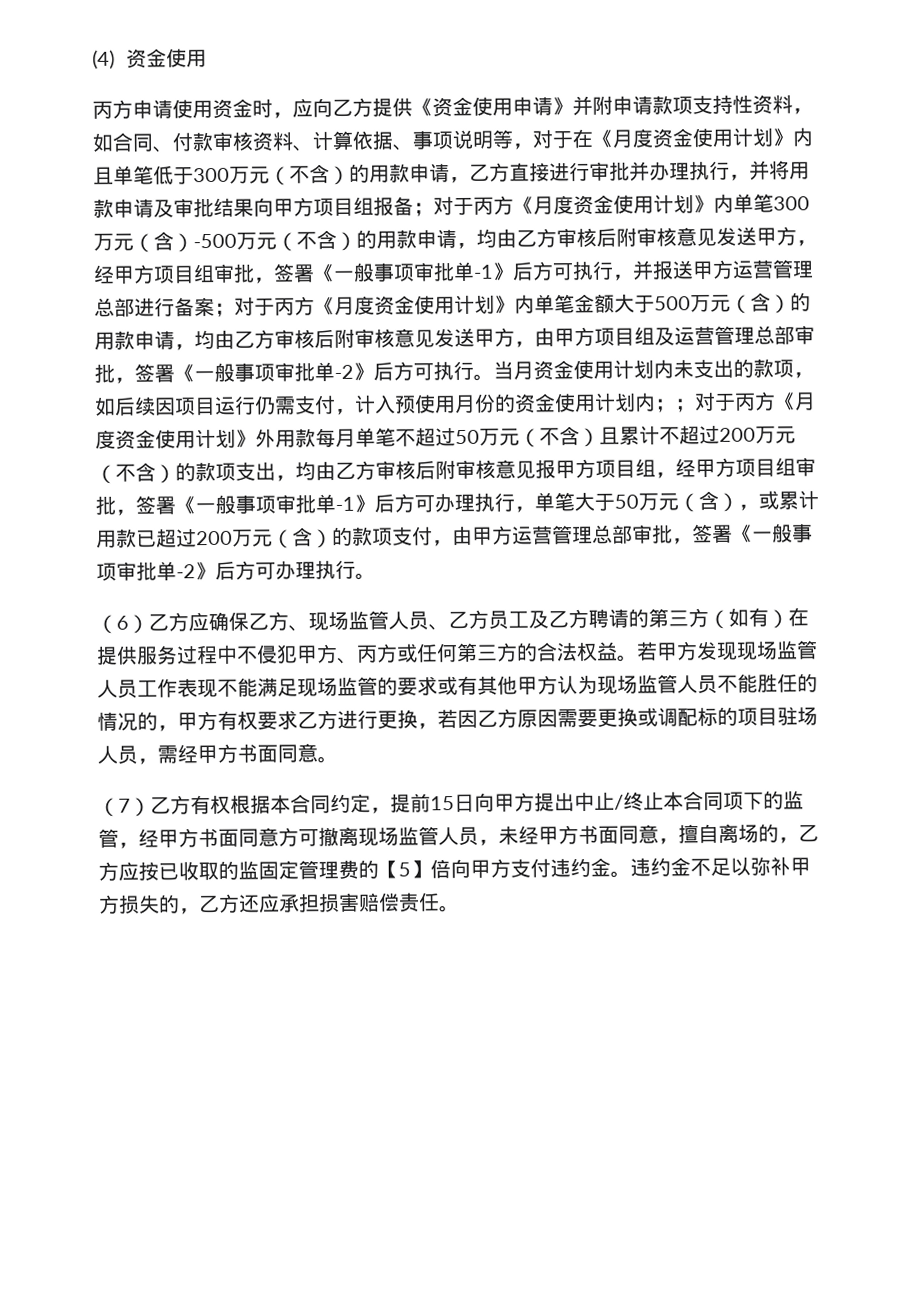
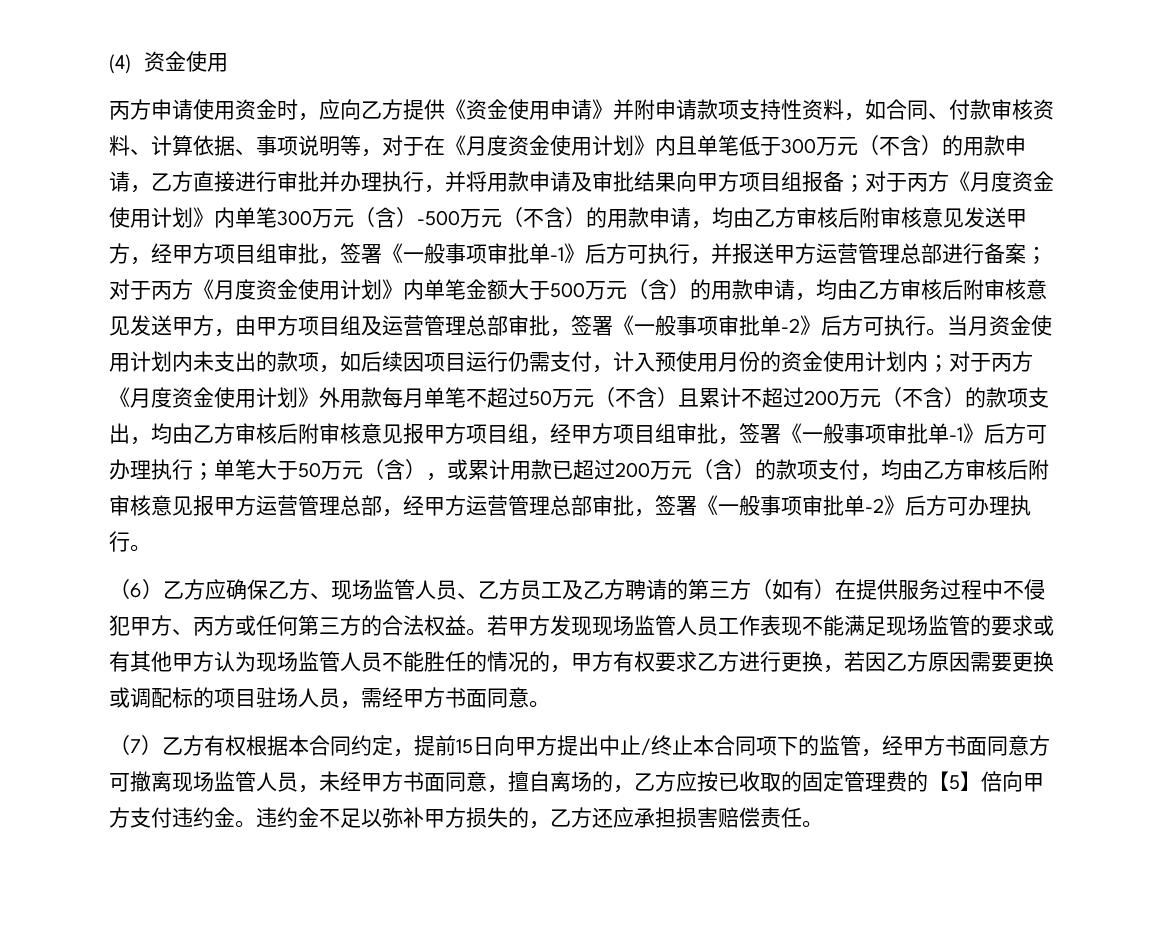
- 当月资金使用计划内未支出的款项，如后续因项目运行仍需支付，计入预使用月份的资金使用计划内；；
+ 当月资金使用计划内未支出的款项，如后续因项目运行仍需支付，计入预使用月份的资金使用计划内；
- 对于丙方《月度资金使用计划》外用款每月单笔不超过50万元（不含）且累计不超过200万元（不含）的款项支出，均由乙方审核后附审核意见报甲方项目组，经甲方项目组审批，签署《一般事项审批单-1》后方可办理执行，单笔大于50万元（含），或累计用款已超过200万元（含）的款项支付，由甲方运营管理总部审批，签署《一般事项审批单-2》后方可办理执行。
+ 对于丙方《月度资金使用计划》外用款每月单笔不超过50万元（不含）且累计不超过200万元（不含）的款项支出，均由乙方审核后附审核意见报甲方项目组，经甲方项目组审批，签署《一般事项审批单-1》后方可办理执行；单笔大于50万元（含），或累计用款已超过200万元（含）的款项支付，均由乙方审核后附审核意见报甲方运营管理总部，经甲方运营管理总部审批，签署《一般事项审批单-2》后方可办理执行。
- （7）乙方有权根据本合同约定，提前15日向甲方提出中止/终止本合同项下的监管，经甲方书面同意方可撤离现场监管人员，未经甲方书面同意，擅自离场的，乙方应按已收取的监固定管理费的【5】倍向甲方支付违约金。
+ （7）乙方有权根据本合同约定，提前15日向甲方提出中止/终止本合同项下的监管，经甲方书面同意方可撤离现场监管人员，未经甲方书面同意，擅自离场的，乙方应按已收取的固定管理费的【5】倍向甲方支付违约金。

